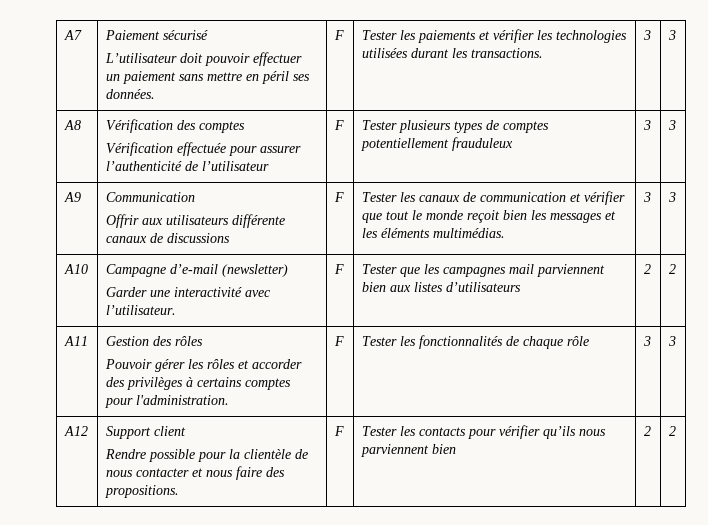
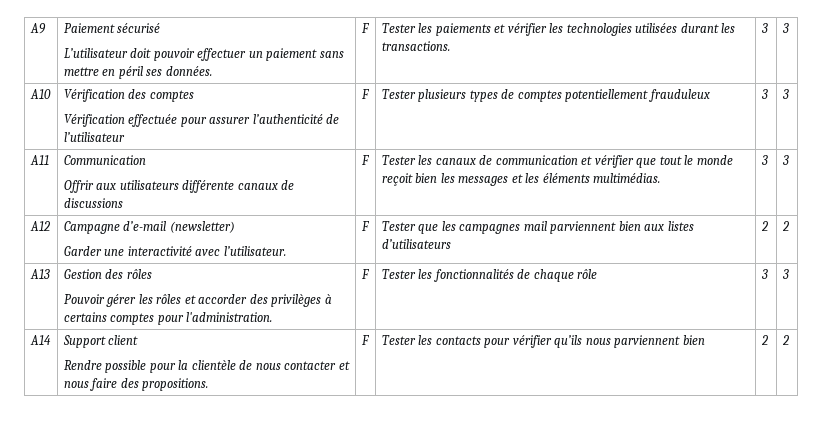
- A7 | Paiement sécurisé
+ A9 | Paiement sécurisé
- A8 | Vérification des comptes
+ A10 | Vérification des comptes
- A9 | Communication
+ A11 | Communication
- A10 | Campagne d’e-mail (newsletter)
+ A12 | Campagne d’e-mail (newsletter)
- A11 | Gestion des rôles
+ A13 | Gestion des rôles
- A12 | Support client
+ A14 | Support client

